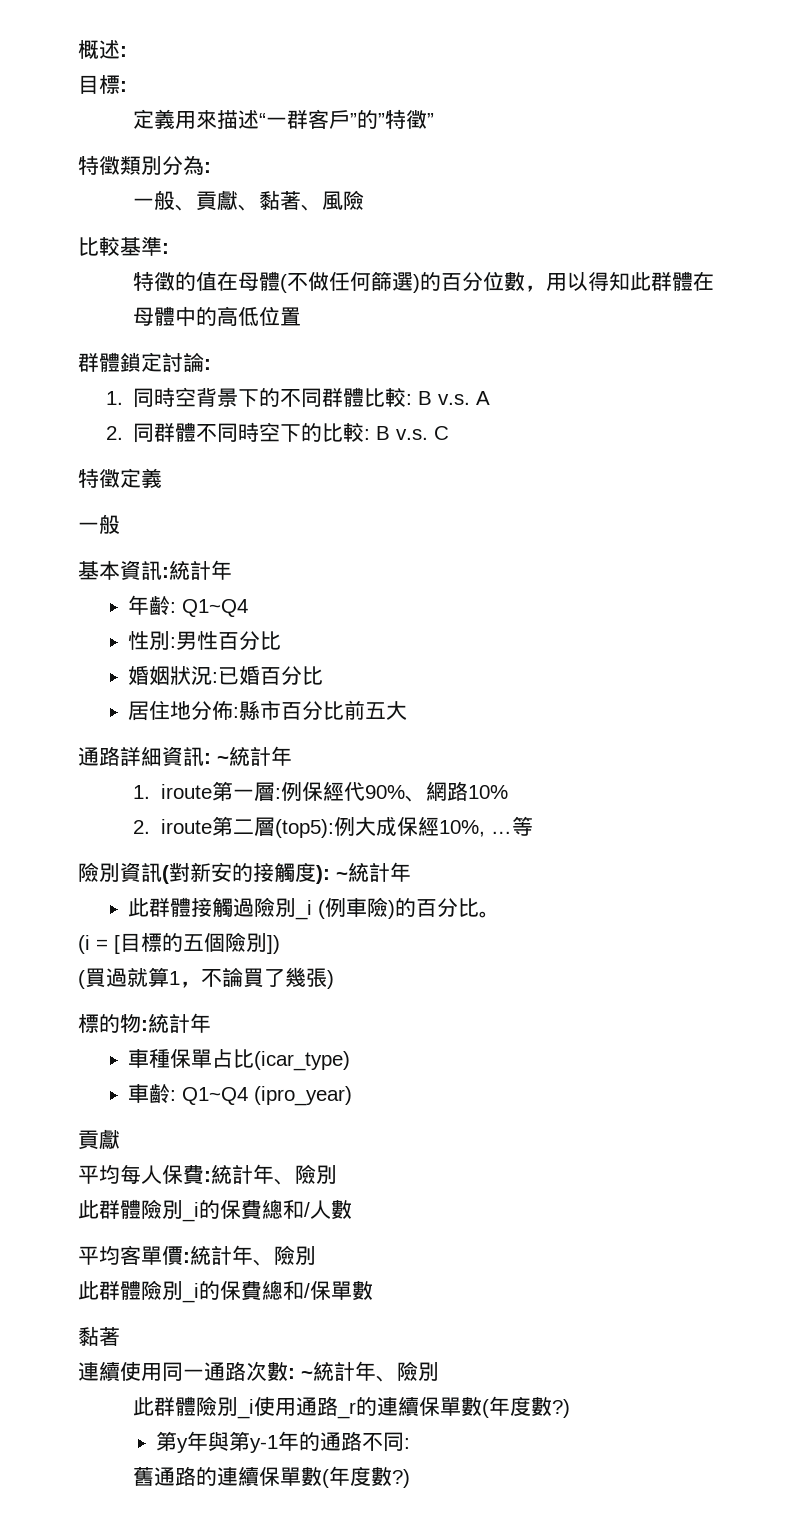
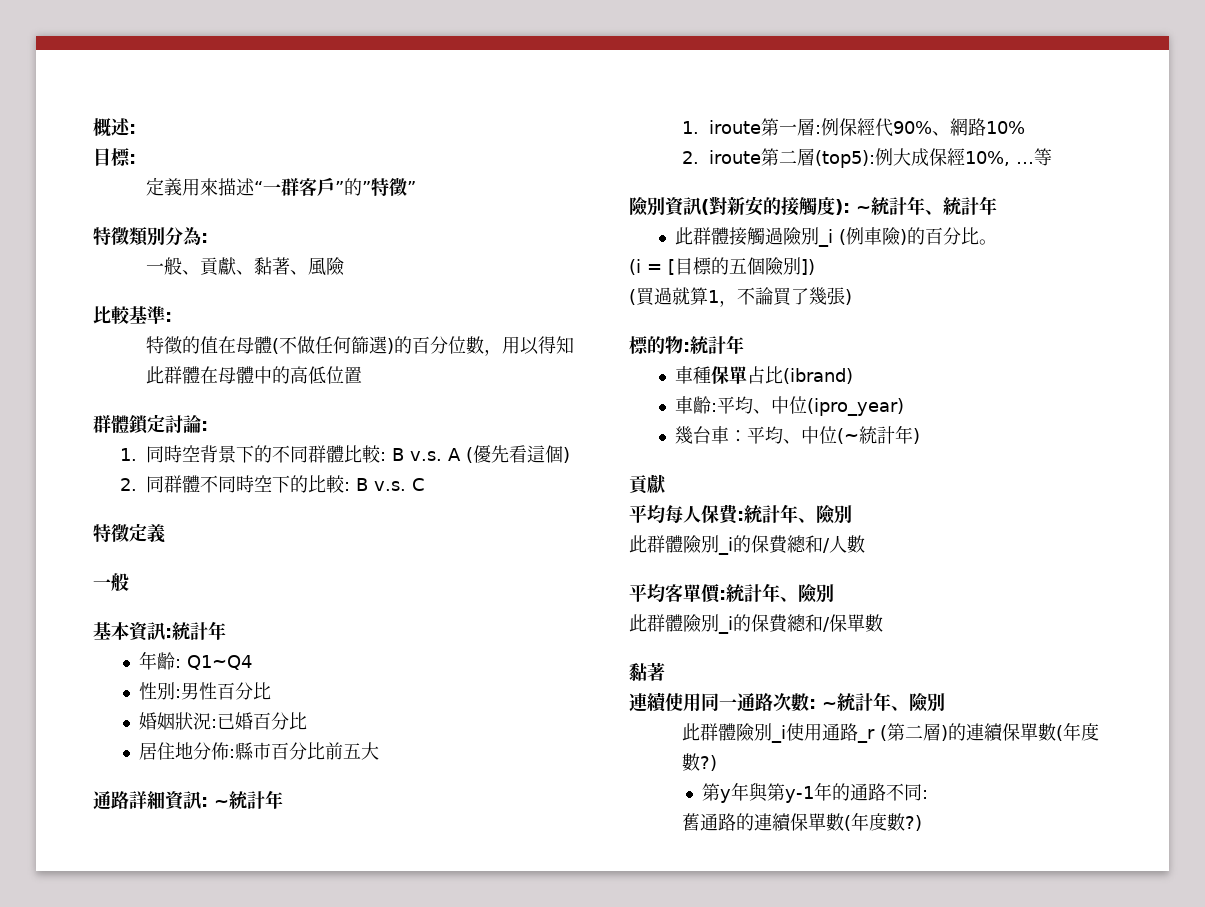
- 1.同時空背景下的不同群體比較: B v.s. A
+ 1.同時空背景下的不同群體比較: B v.s. A (優先看這個)
- 險別資訊(對新安的接觸度): ~統計年
+ 險別資訊(對新安的接觸度): ~統計年、統計年
- 車種保單占比(icar_type)
+ 車種保單占比(ibrand)
- 車齡: Q1~Q4 (ipro_year)
+ 車齡:平均、中位(ipro_year)
+ 幾台車：平均、中位(~統計年)
- 此群體險別_i使用通路_r的連續保單數(年度數?)
+ 此群體險別_i使用通路_r (第二層)的連續保單數(年度數?)

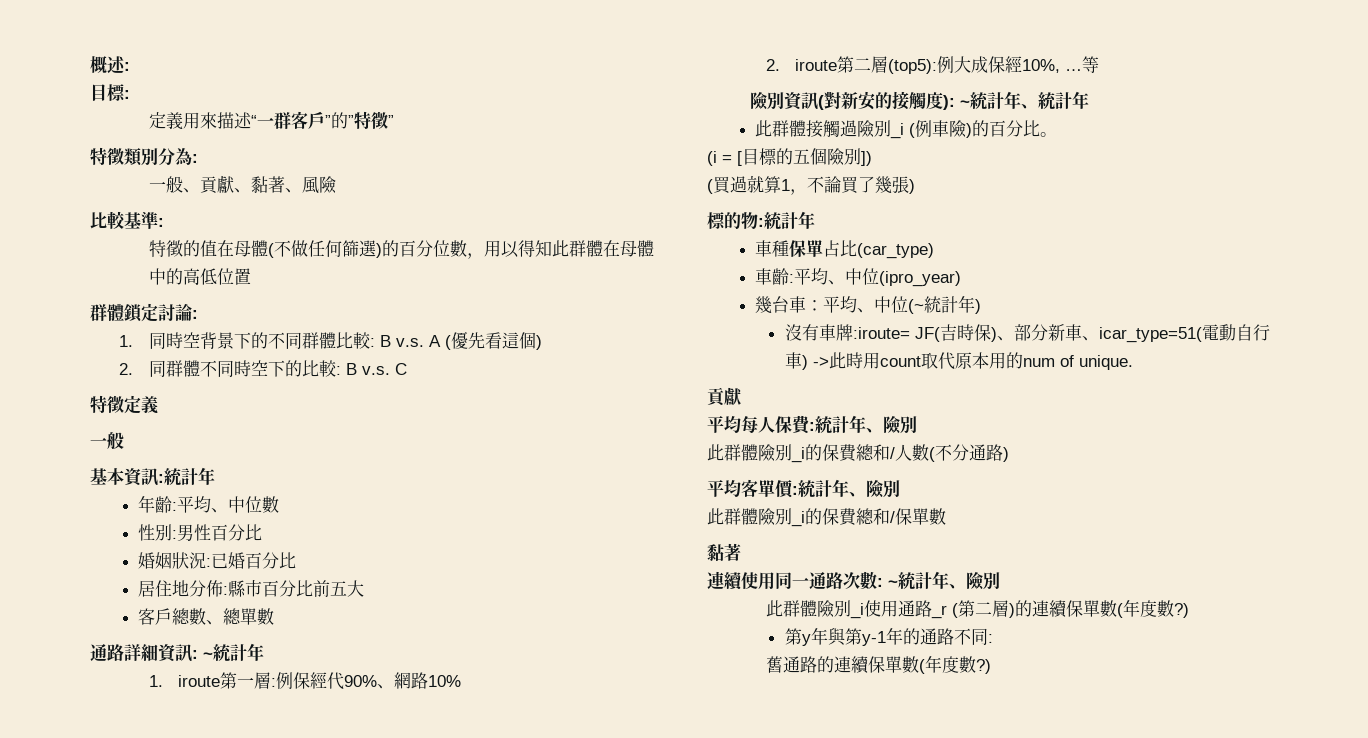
- 年齡: Q1~Q4
+ 年齡:平均、中位數
+ 客戶總數、總單數
- 車種保單占比(ibrand)
+ 車種保單占比(car_type)
+ 沒有車牌:iroute= JF(吉時保)、部分新車、icar_type=51(電動自行車) ->此時用count取代原本用的num of unique.
- 此群體險別_i的保費總和/人數
+ 此群體險別_i的保費總和/人數(不分通路)

